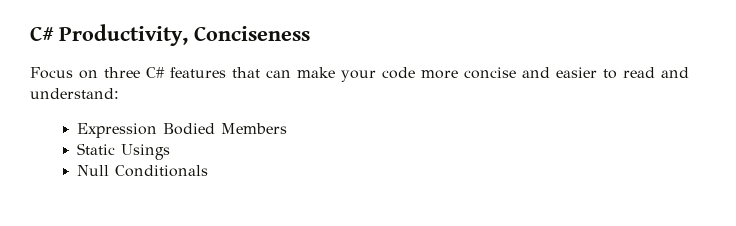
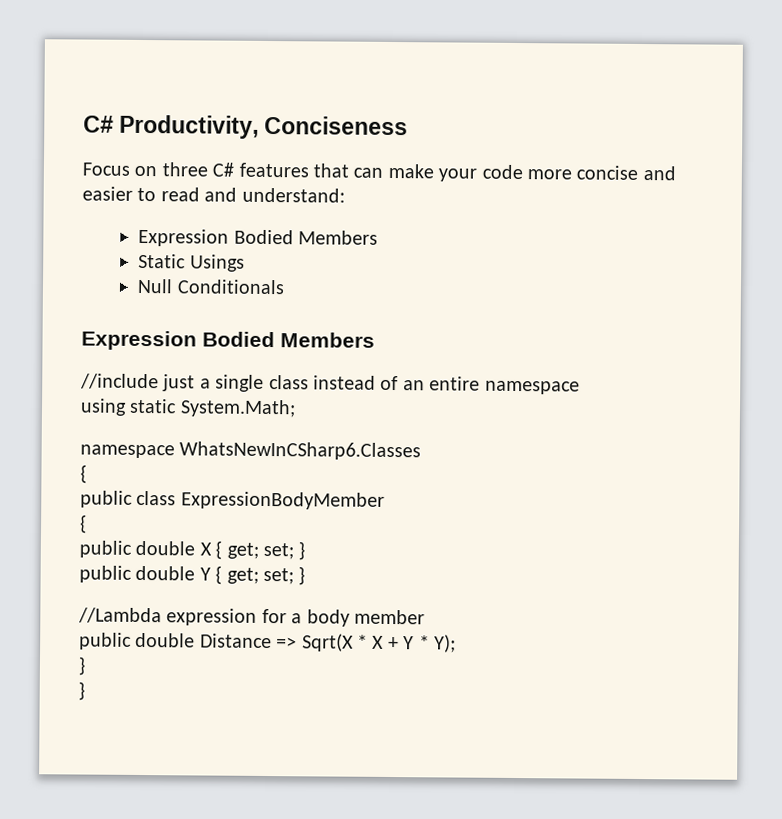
  Null Conditionals
+ Expression Bodied Members
+ //include just a single class instead of an entire namespace
+ using static System.Math;
+ namespace WhatsNewInCSharp6.Classes
+ {
+ public class ExpressionBodyMember
+ {
+ public double X { get; set; }
+ public double Y { get; set; }
+ //Lambda expression for a body member
+ public double Distance => Sqrt(X * X + Y * Y);
+ }
+ }

